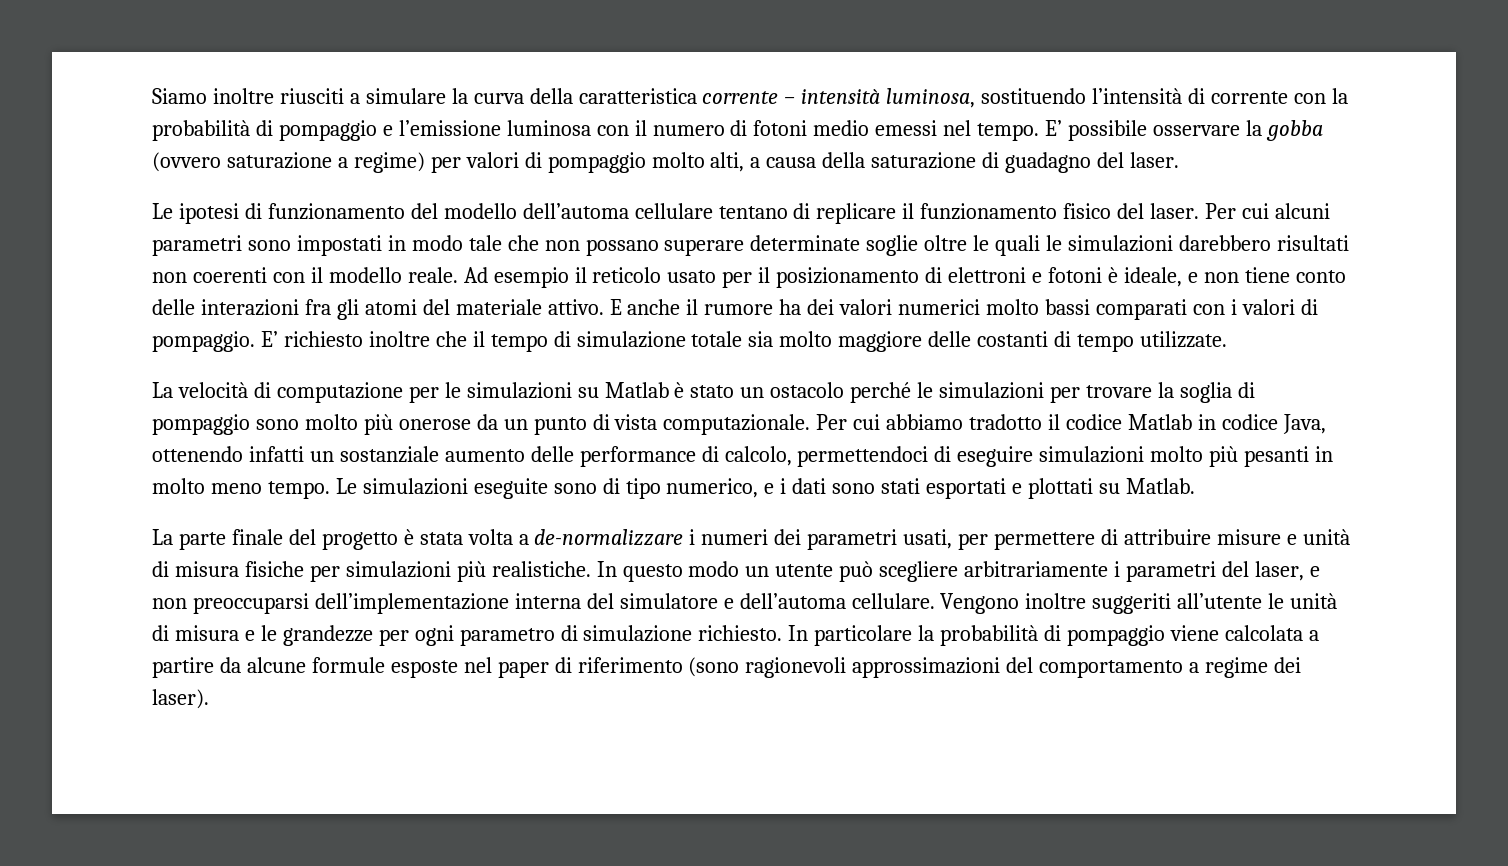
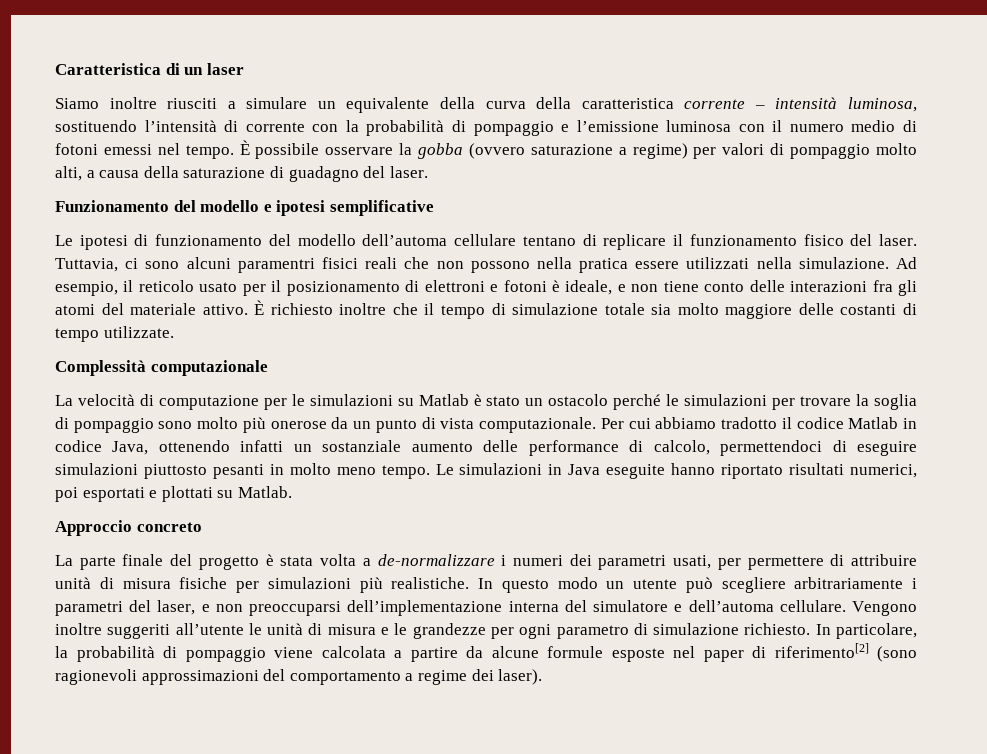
+ Caratteristica di un laser
- Siamo inoltre riusciti a simulare la curva della caratteristica corrente – intensità luminosa, sostituendo l’intensità di corrente con la probabilità di pompaggio e l’emissione luminosa con il numero di fotoni medio emessi nel tempo.
+ Siamo inoltre riusciti a simulare un equivalente della curva della caratteristica corrente – intensità luminosa, sostituendo l’intensità di corrente con la probabilità di pompaggio e l’emissione luminosa con il numero medio di fotoni emessi nel tempo.
- E’ possibile osservare la gobba (ovvero saturazione a regime) per valori di pompaggio molto alti, a causa della saturazione di guadagno del laser.
+ È possibile osservare la gobba (ovvero saturazione a regime) per valori di pompaggio molto alti, a causa della saturazione di guadagno del laser.
+ Funzionamento del modello e ipotesi semplificative
- Per cui alcuni parametri sono impostati in modo tale che non possano superare determinate soglie oltre le quali le simulazioni darebbero risultati non coerenti con il modello reale. Ad esempio il reticolo usato per il posizionamento di elettroni e fotoni è ideale, e non tiene conto delle interazioni fra gli atomi del materiale attivo.
+ Tuttavia, ci sono alcuni paramentri fisici reali che non possono nella pratica essere utilizzati nella simulazione. Ad esempio, il reticolo usato per il posizionamento di elettroni e fotoni è ideale, e non tiene conto delle interazioni fra gli atomi del materiale attivo.
- E anche il rumore ha dei valori numerici molto bassi comparati con i valori di pompaggio. E’ richiesto inoltre che il tempo di simulazione totale sia molto maggiore delle costanti di tempo utilizzate.
+ È richiesto inoltre che il tempo di simulazione totale sia molto maggiore delle costanti di tempo utilizzate.
+ Complessità computazionale
- Per cui abbiamo tradotto il codice Matlab in codice Java, ottenendo infatti un sostanziale aumento delle performance di calcolo, permettendoci di eseguire simulazioni molto più pesanti in molto meno tempo.
+ Per cui abbiamo tradotto il codice Matlab in codice Java, ottenendo infatti un sostanziale aumento delle performance di calcolo, permettendoci di eseguire simulazioni piuttosto pesanti in molto meno tempo.
- Le simulazioni eseguite sono di tipo numerico, e i dati sono stati esportati e plottati su Matlab.
+ Le simulazioni in Java eseguite hanno riportato risultati numerici, poi esportati e plottati su Matlab.
+ Approccio concreto
- La parte finale del progetto è stata volta a de-normalizzare i numeri dei parametri usati, per permettere di attribuire misure e unità di misura fisiche per simulazioni più realistiche.
+ La parte finale del progetto è stata volta a de-normalizzare i numeri dei parametri usati, per permettere di attribuire unità di misura fisiche per simulazioni più realistiche.
- In particolare la probabilità di pompaggio viene calcolata a partire da alcune formule esposte nel paper di riferimento (sono ragionevoli approssimazioni del comportamento a regime dei laser).
+ In particolare, la probabilità di pompaggio viene calcolata a partire da alcune formule esposte nel paper di riferimento[2] (sono ragionevoli approssimazioni del comportamento a regime dei laser).

